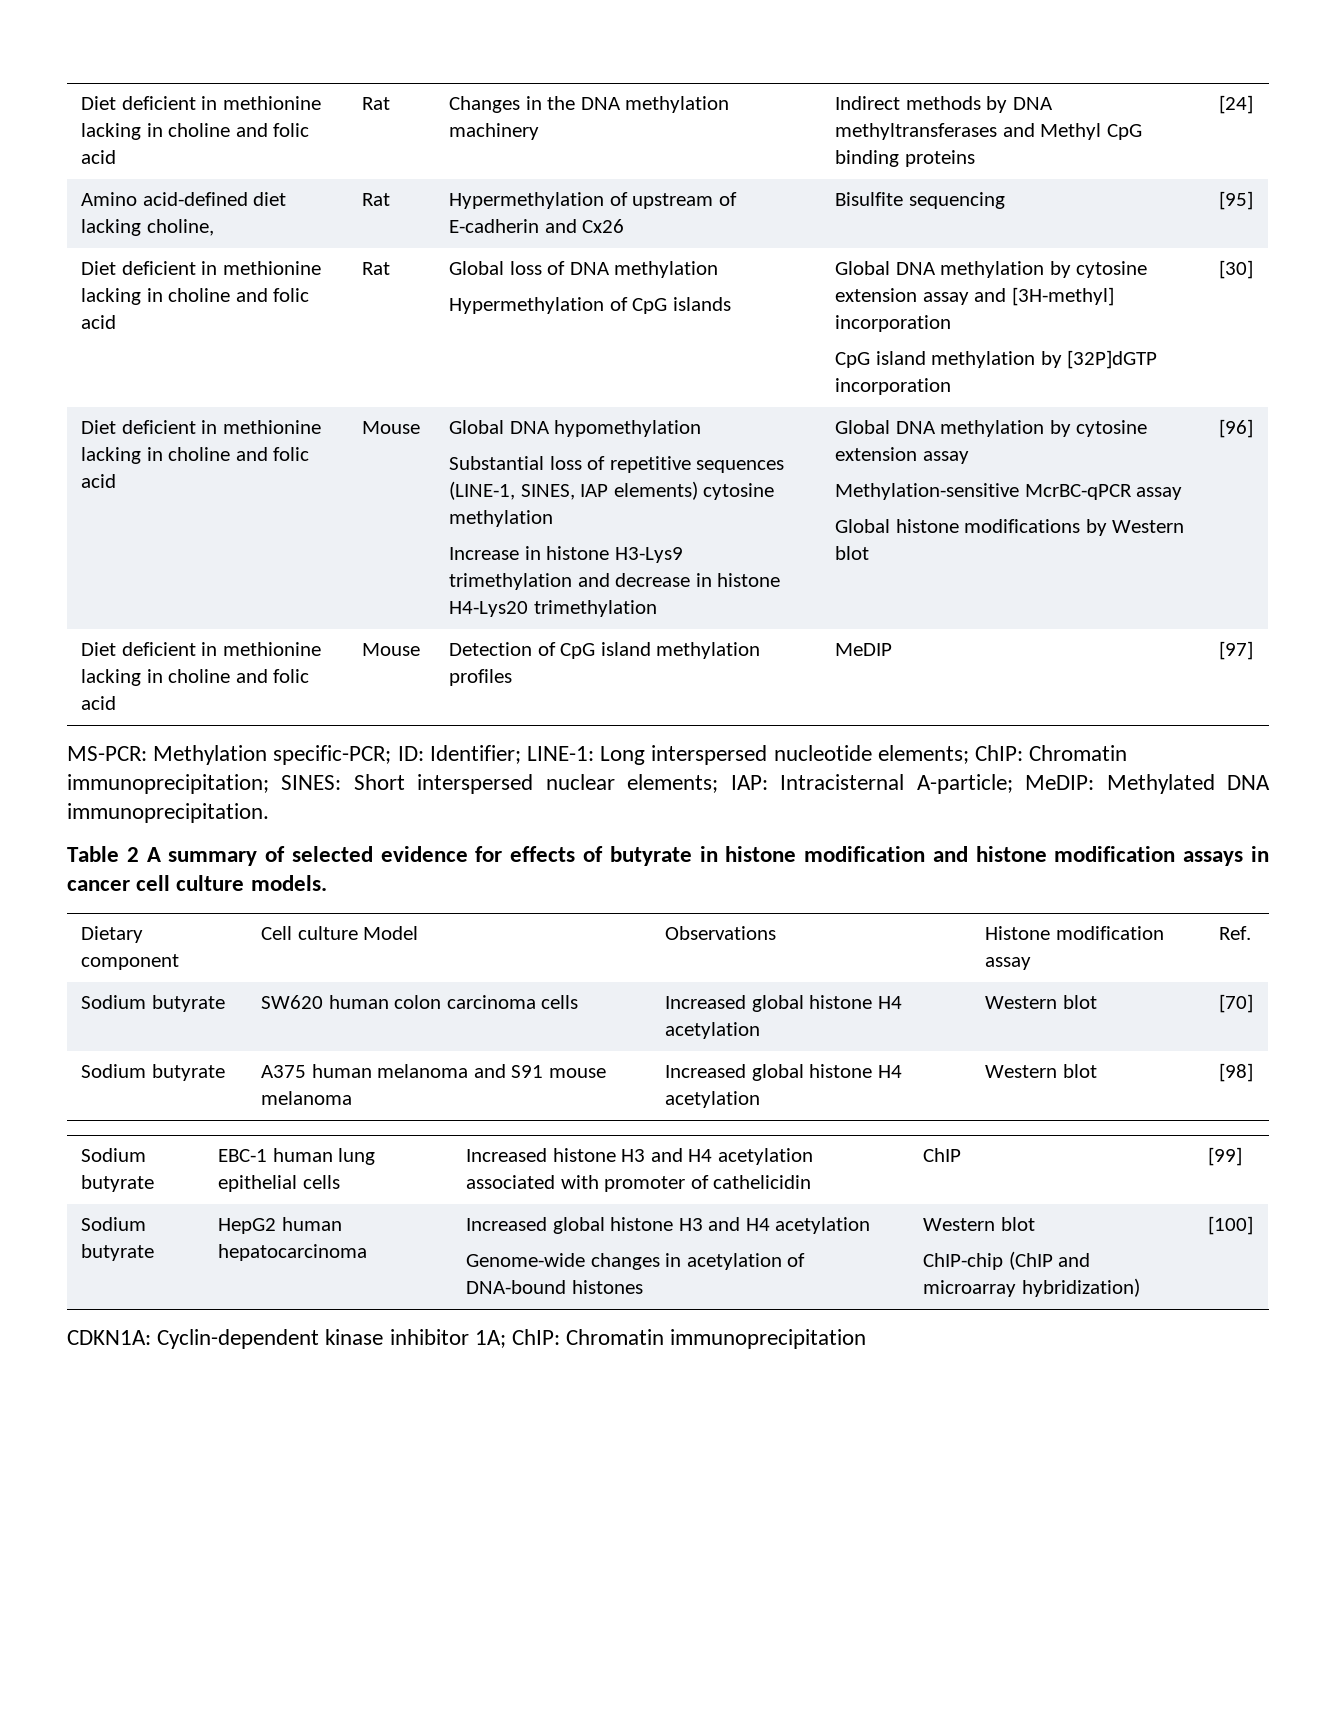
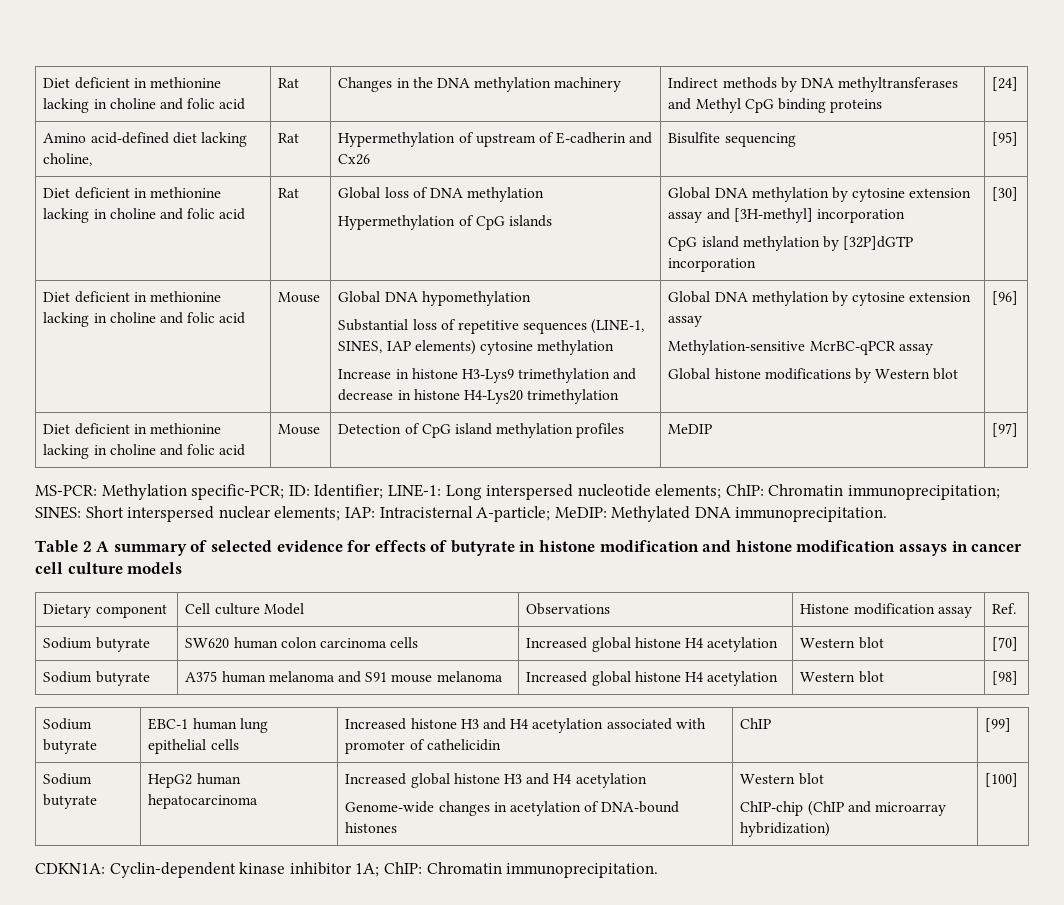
- Table 2 A summary of selected evidence for effects of butyrate in histone modification and histone modification assays in cancer cell culture models.
+ Table 2 A summary of selected evidence for effects of butyrate in histone modification and histone modification assays in cancer cell culture models
- CDKN1A: Cyclin-dependent kinase inhibitor 1A; ChIP: Chromatin immunoprecipitation
+ CDKN1A: Cyclin-dependent kinase inhibitor 1A; ChIP: Chromatin immunoprecipitation.

